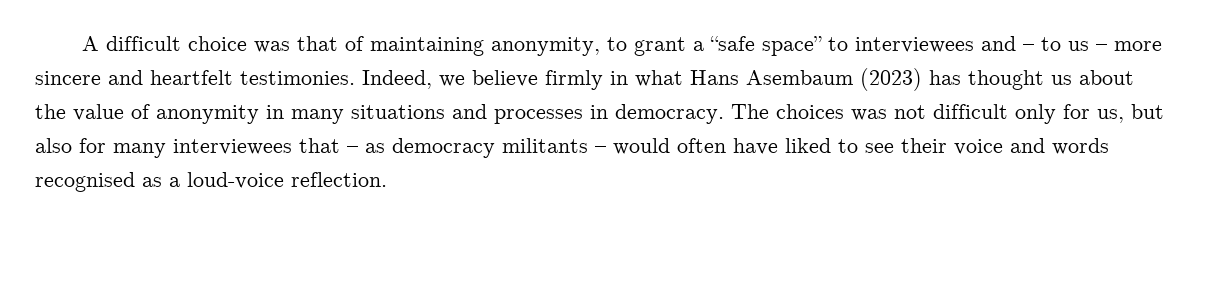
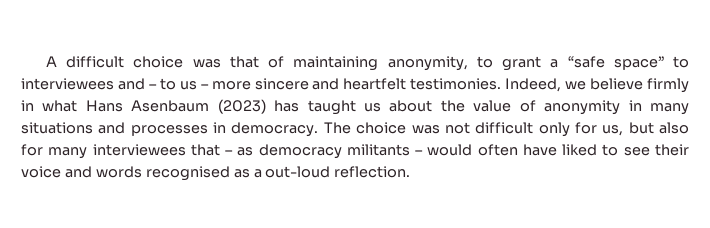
- Indeed, we believe firmly in what Hans Asembaum (2023) has thought us about the value of anonymity in many situations and processes in democracy.
+ Indeed, we believe firmly in what Hans Asenbaum (2023) has taught us about the value of anonymity in many situations and processes in democracy.
- The choices was not difficult only for us, but also for many interviewees that – as democracy militants – would often have liked to see their voice and words recognised as a loud-voice reflection.
+ The choice was not difficult only for us, but also for many interviewees that – as democracy militants – would often have liked to see their voice and words recognised as a out-loud reflection.

